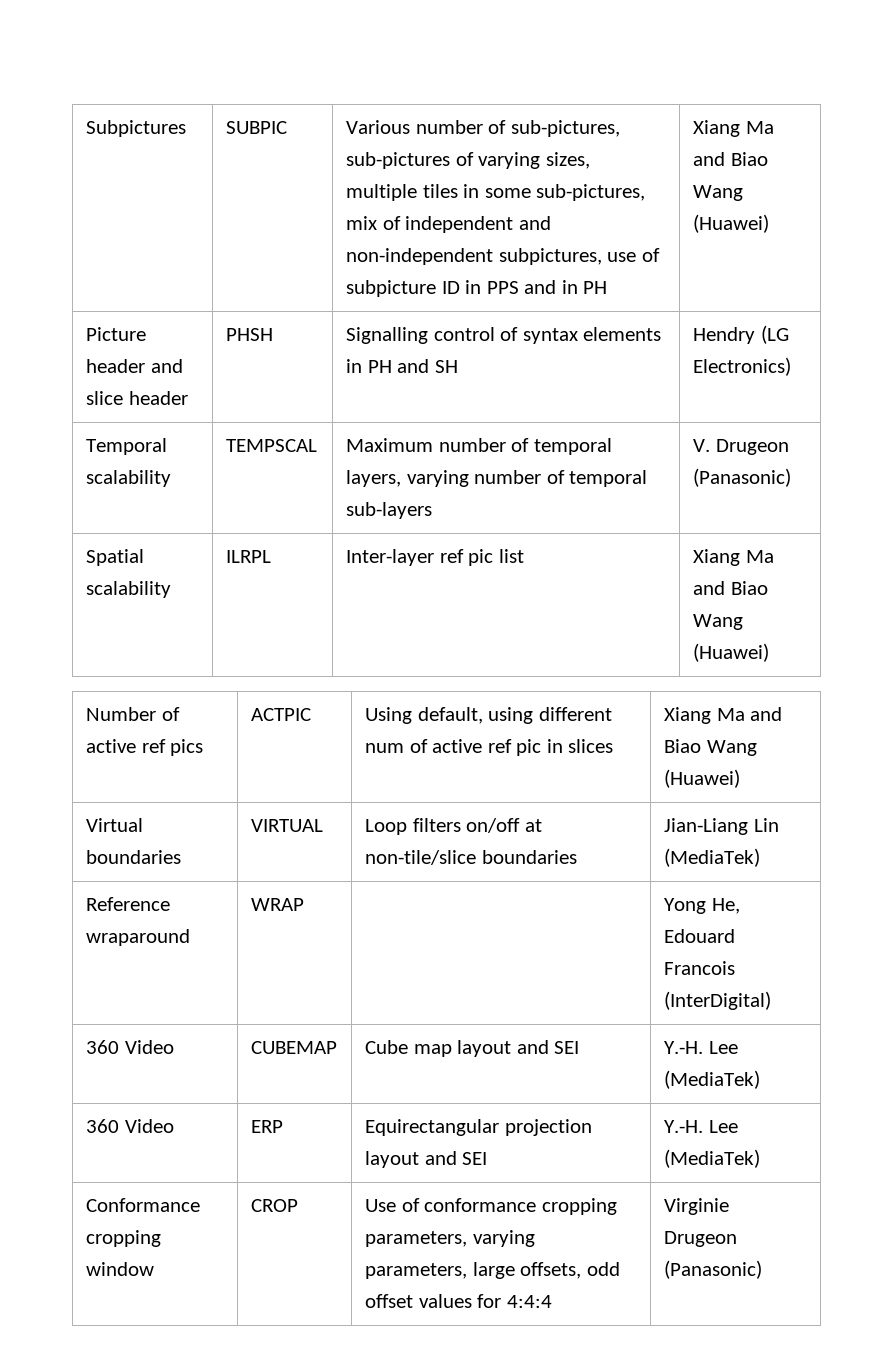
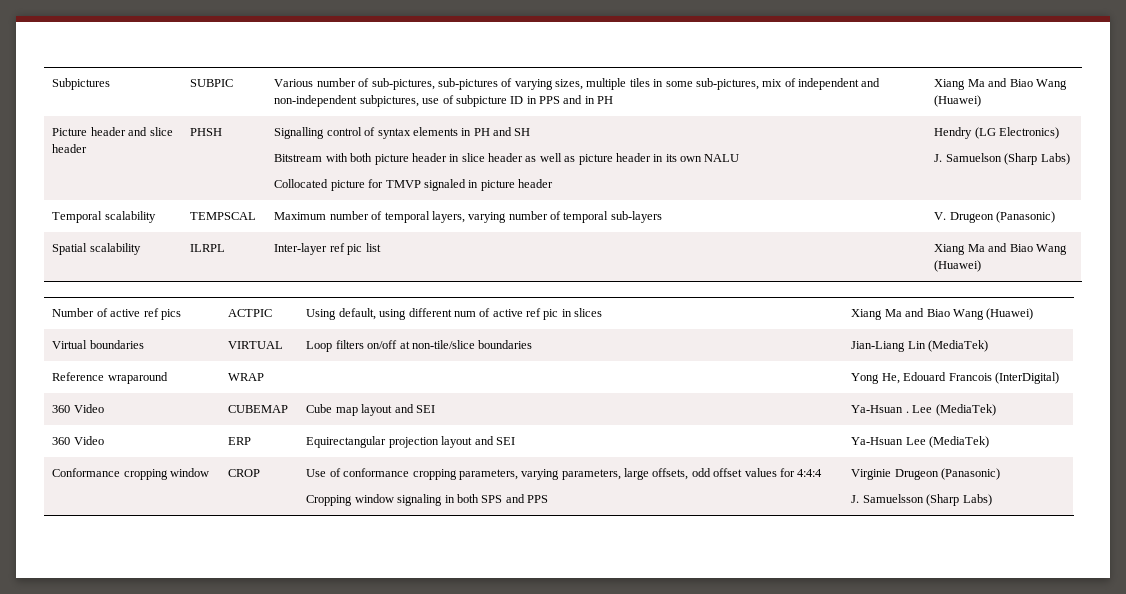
+ Bitstream with both picture header in slice header as well as picture header in its own NALU
+ Collocated picture for TMVP signaled in picture header
+ J. Samuelson (Sharp Labs)
- 360 Video | CUBEMAP | Cube map layout and SEI | Y.-H. Lee (MediaTek)
+ 360 Video | CUBEMAP | Cube map layout and SEI | Ya-Hsuan . Lee (MediaTek)
- 360 Video | ERP | Equirectangular projection layout and SEI | Y.-H. Lee (MediaTek)
+ 360 Video | ERP | Equirectangular projection layout and SEI | Ya-Hsuan Lee (MediaTek)
- Conformance cropping window | CROP | Use of conformance cropping parameters, varying parameters, large offsets, odd offset values for 4:4:4 | Virginie Drugeon (Panasonic)
+ Conformance cropping window | CROP | Use of conformance cropping parameters, varying parameters, large offsets, odd offset values for 4:4:4
+ Cropping window signaling in both SPS and PPS | Virginie Drugeon (Panasonic)
+ J. Samuelsson (Sharp Labs)

